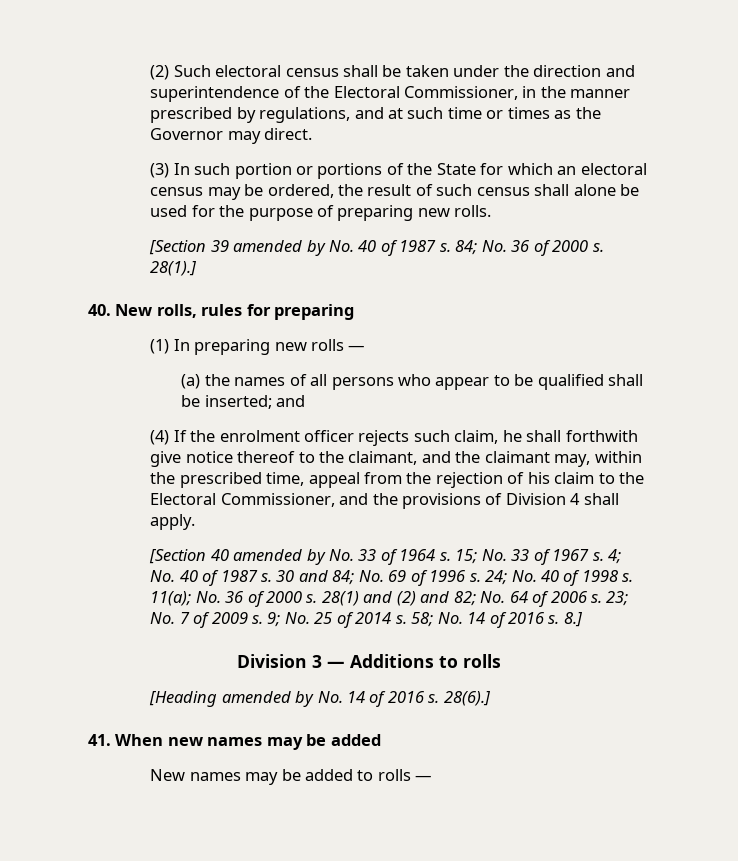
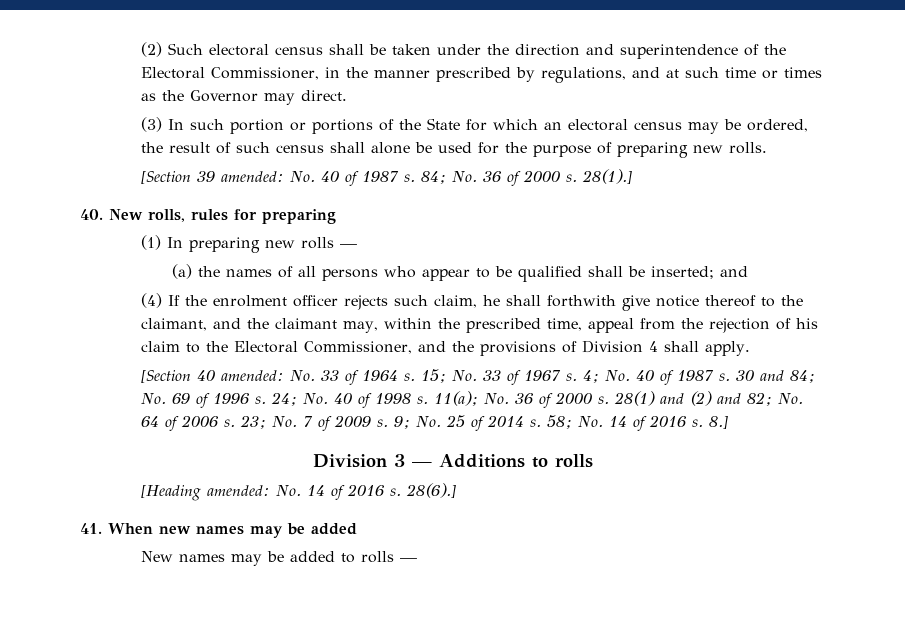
- [Section 39 amended by No. 40 of 1987 s.
+ [Section 39 amended: No. 40 of 1987 s.
- [Section 40 amended by No. 33 of 1964 s.
+ [Section 40 amended: No. 33 of 1964 s.
- [Heading amended by No. 14 of 2016 s.
+ [Heading amended: No. 14 of 2016 s.

